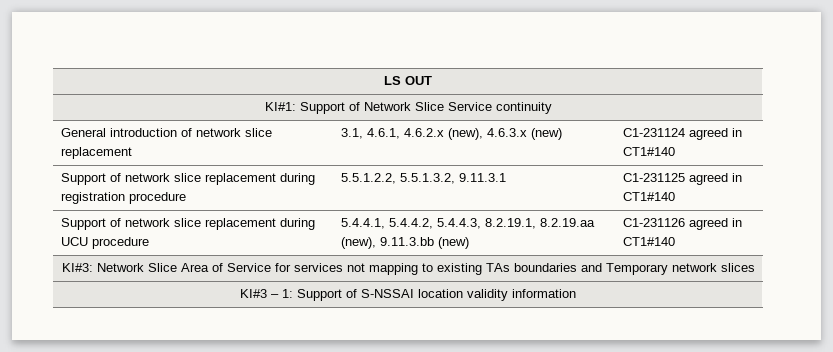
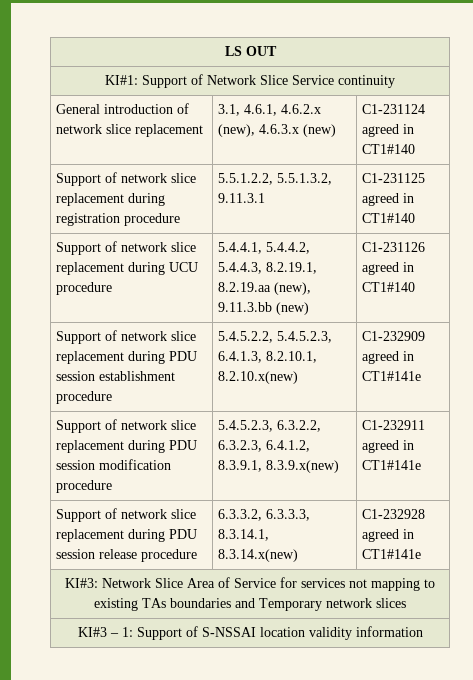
+ Support of network slice replacement during PDU session establishment procedure | 5.4.5.2.2, 5.4.5.2.3, 6.4.1.3, 8.2.10.1, 8.2.10.x(new) | C1-232909 agreed in CT1#141e
+ Support of network slice replacement during PDU session modification procedure | 5.4.5.2.3, 6.3.2.2, 6.3.2.3, 6.4.1.2, 8.3.9.1, 8.3.9.x(new) | C1-232911 agreed in CT1#141e
+ Support of network slice replacement during PDU session release procedure | 6.3.3.2, 6.3.3.3, 8.3.14.1, 8.3.14.x(new) | C1-232928 agreed in CT1#141e

